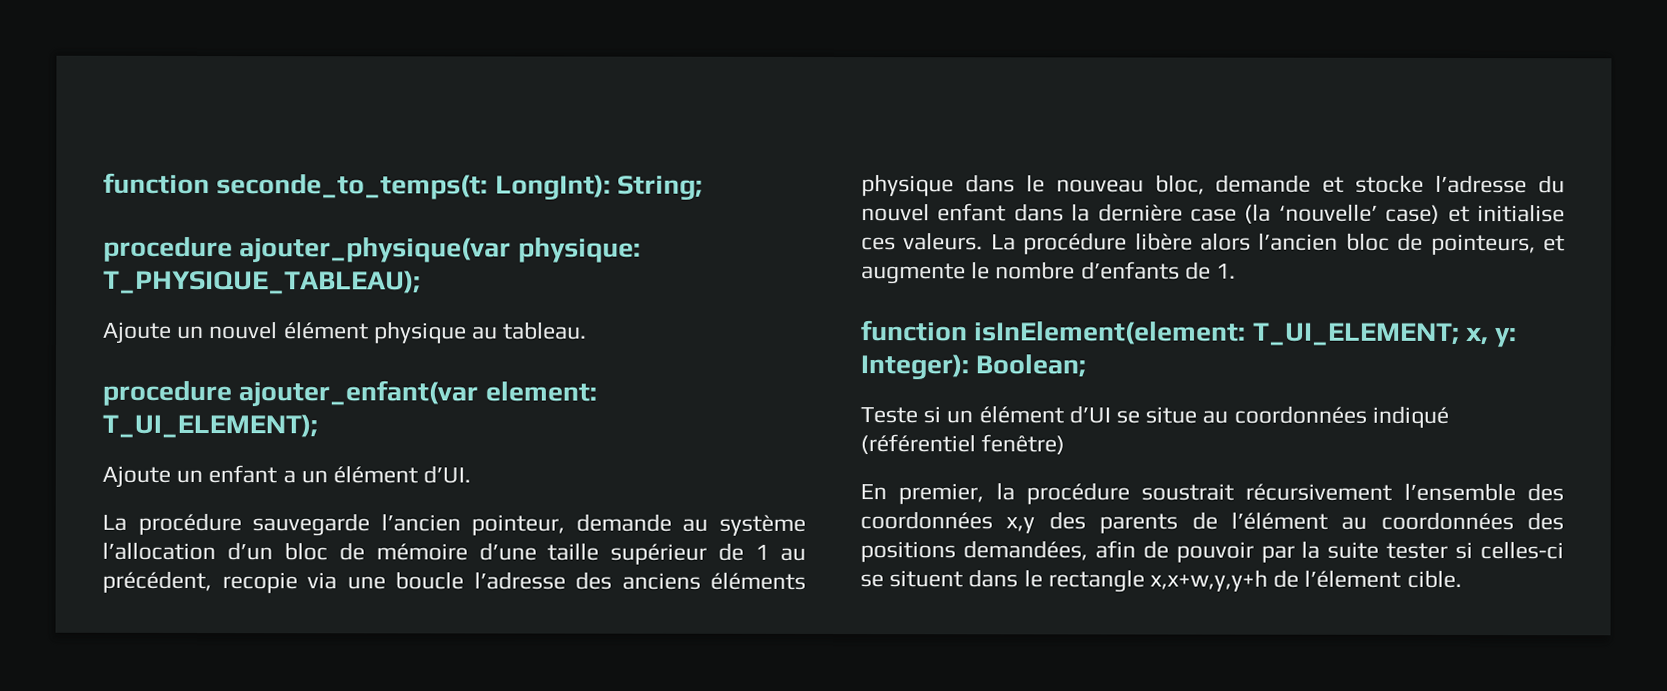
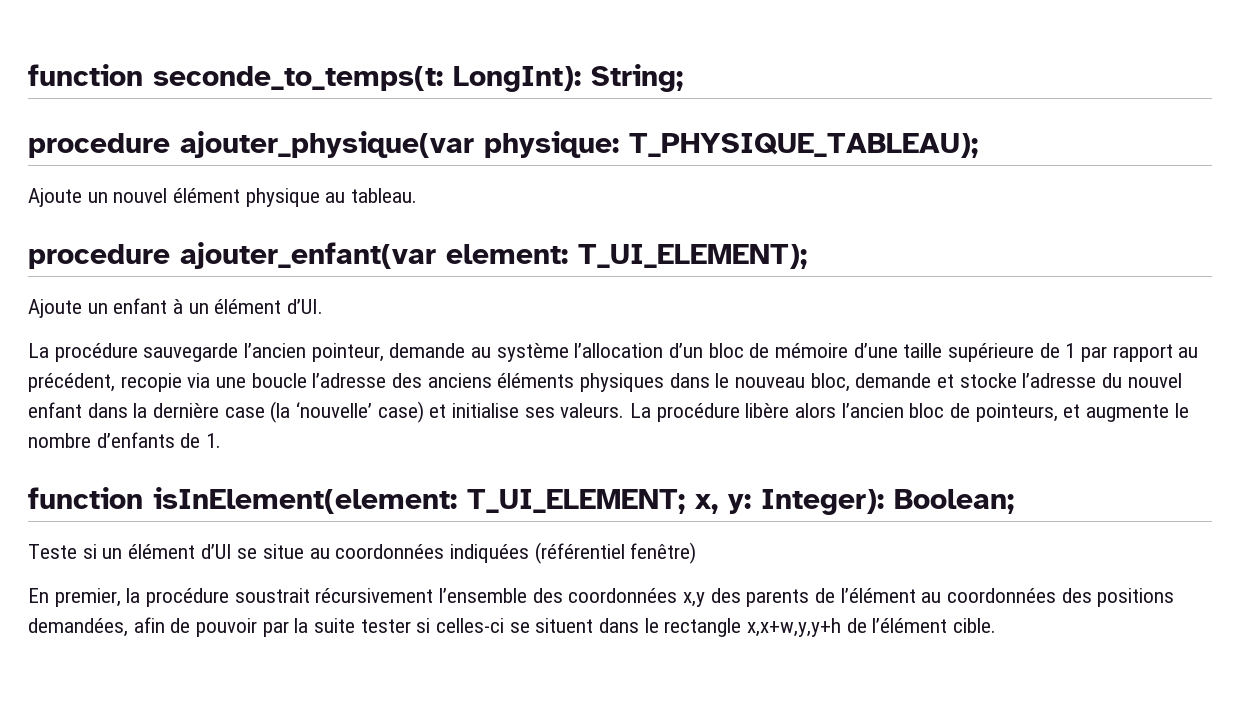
- Ajoute un enfant a un élément d’UI.
+ Ajoute un enfant à un élément d’UI.
- La procédure sauvegarde l’ancien pointeur, demande au système l’allocation d’un bloc de mémoire d’une taille supérieur de 1 au précédent, recopie via une boucle l’adresse des anciens éléments physique dans le nouveau bloc, demande et stocke l’adresse du nouvel enfant dans la dernière case (la ‘nouvelle’ case) et initialise ces valeurs.
+ La procédure sauvegarde l’ancien pointeur, demande au système l’allocation d’un bloc de mémoire d’une taille supérieure de 1 par rapport au précédent, recopie via une boucle l’adresse des anciens éléments physiques dans le nouveau bloc, demande et stocke l’adresse du nouvel enfant dans la dernière case (la ‘nouvelle’ case) et initialise ses valeurs.
- Teste si un élément d’UI se situe au coordonnées indiqué (référentiel fenêtre)
+ Teste si un élément d’UI se situe au coordonnées indiquées (référentiel fenêtre)
- En premier, la procédure soustrait récursivement l’ensemble des coordonnées x,y des parents de l’élément au coordonnées des positions demandées, afin de pouvoir par la suite tester si celles-ci se situent dans le rectangle x,x+w,y,y+h de l’élement cible.
+ En premier, la procédure soustrait récursivement l’ensemble des coordonnées x,y des parents de l’élément au coordonnées des positions demandées, afin de pouvoir par la suite tester si celles-ci se situent dans le rectangle x,x+w,y,y+h de l’élément cible.

